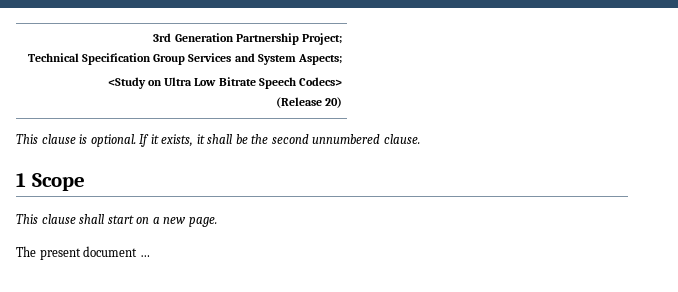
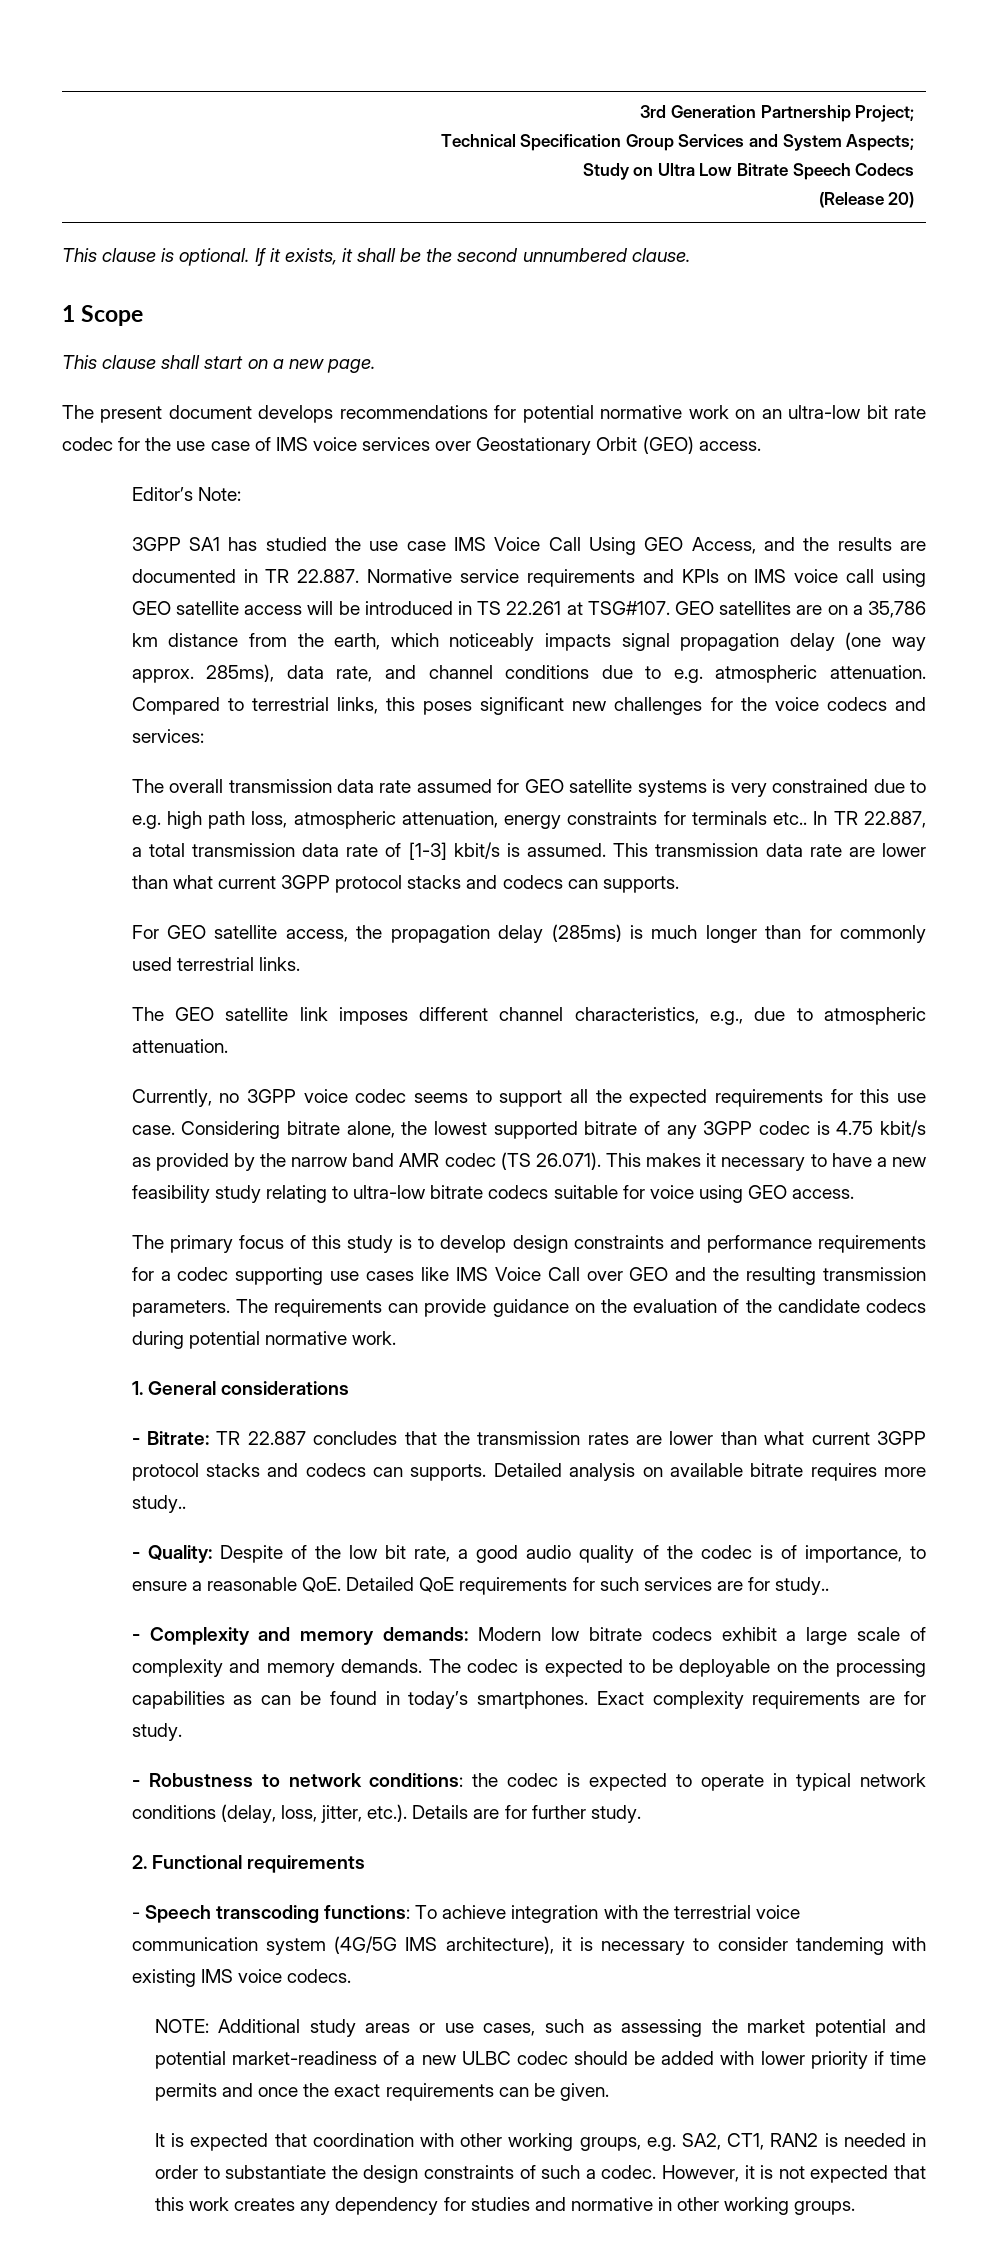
  3rd Generation Partnership Project;
  Technical Specification Group Services and System Aspects;
- <Study on Ultra Low Bitrate Speech Codecs>
+ Study on Ultra Low Bitrate Speech Codecs
- The present document …
+ The present document develops recommendations for potential normative work on an ultra-low bit rate codec for the use case of IMS voice services over Geostationary Orbit (GEO) access.
+ Editor’s Note:
+ 3GPP SA1 has studied the use case IMS Voice Call Using GEO Access, and the results are documented in TR 22.887. Normative service requirements and KPIs on IMS voice call using GEO satellite access will be introduced in TS 22.261 at TSG#107. GEO satellites are on a 35,786 km distance from the earth, which noticeably impacts signal propagation delay (one way approx. 285ms), data rate, and channel conditions due to e.g. atmospheric attenuation. Compared to terrestrial links, this poses significant new challenges for the voice codecs and services:
+ The overall transmission data rate assumed for GEO satellite systems is very constrained due to e.g. high path loss, atmospheric attenuation, energy constraints for terminals etc.. In TR 22.887, a total transmission data rate of [1-3] kbit/s is assumed. This transmission data rate are lower than what current 3GPP protocol stacks and codecs can supports.
+ For GEO satellite access, the propagation delay (285ms) is much longer than for commonly used terrestrial links.
+ The GEO satellite link imposes different channel characteristics, e.g., due to atmospheric attenuation.
+ Currently, no 3GPP voice codec seems to support all the expected requirements for this use case. Considering bitrate alone, the lowest supported bitrate of any 3GPP codec is 4.75 kbit/s as provided by the narrow band AMR codec (TS 26.071). This makes it necessary to have a new feasibility study relating to ultra-low bitrate codecs suitable for voice using GEO access.
+ The primary focus of this study is to develop design constraints and performance requirements for a codec supporting use cases like IMS Voice Call over GEO and the resulting transmission parameters. The requirements can provide guidance on the evaluation of the candidate codecs during potential normative work.
+ 1. General considerations
+ - Bitrate: TR 22.887 concludes that the transmission rates are lower than what current 3GPP protocol stacks and codecs can supports. Detailed analysis on available bitrate requires more study..
+ - Quality: Despite of the low bit rate, a good audio quality of the codec is of importance, to ensure a reasonable QoE. Detailed QoE requirements for such services are for study..
+ - Complexity and memory demands: Modern low bitrate codecs exhibit a large scale of complexity and memory demands. The codec is expected to be deployable on the processing capabilities as can be found in today’s smartphones. Exact complexity requirements are for study.
+ - Robustness to network conditions: the codec is expected to operate in typical network conditions (delay, loss, jitter, etc.). Details are for further study.
+ 2. Functional requirements
+ - Speech transcoding functions: To achieve integration with the terrestrial voice communication system (4G/5G IMS architecture), it is necessary to consider tandeming with existing IMS voice codecs.
+ NOTE: Additional study areas or use cases, such as assessing the market potential and potential market-readiness of a new ULBC codec should be added with lower priority if time permits and once the exact requirements can be given.
+ It is expected that coordination with other working groups, e.g. SA2, CT1, RAN2 is needed in order to substantiate the design constraints of such a codec. However, it is not expected that this work creates any dependency for studies and normative in other working groups.

